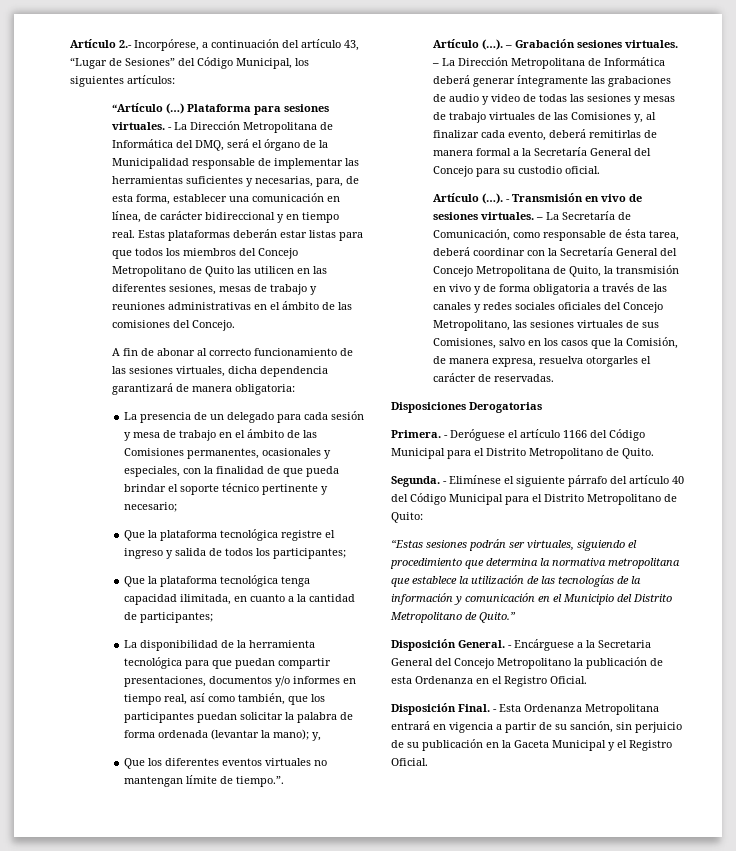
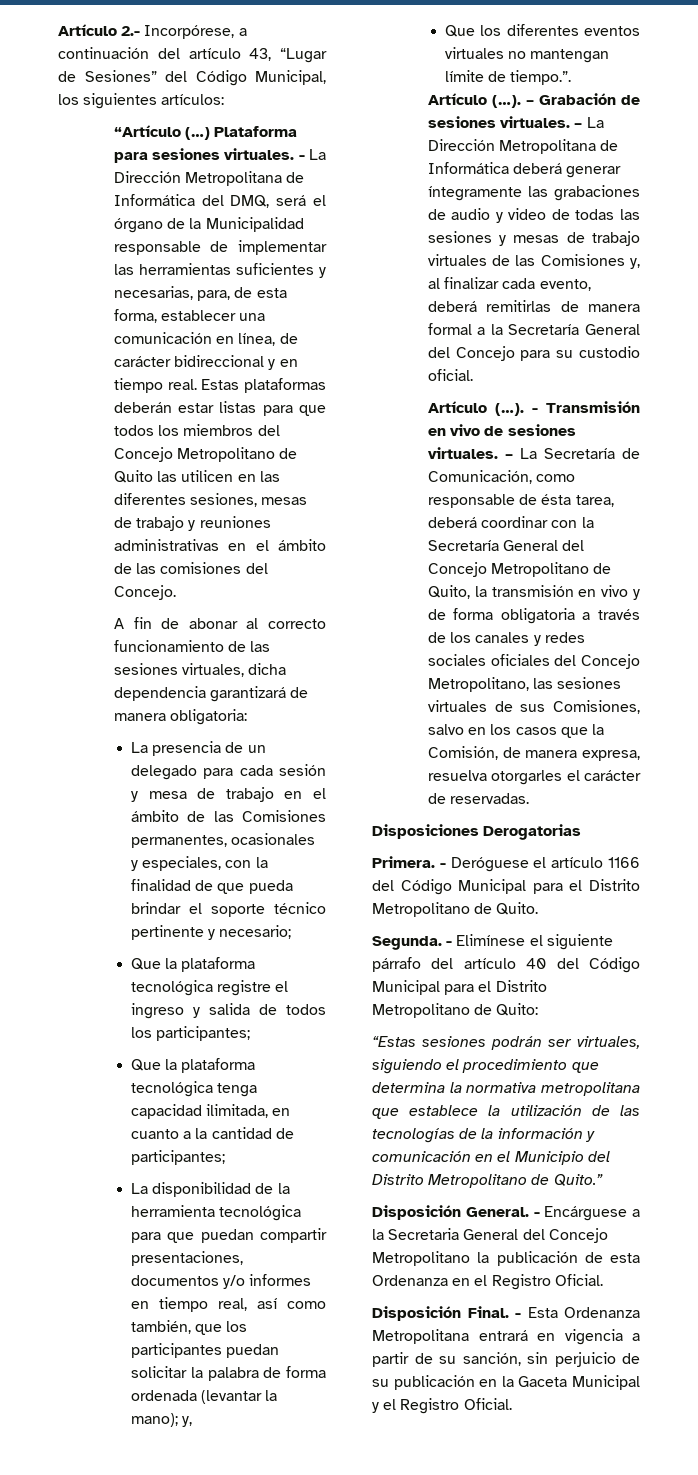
- – Grabación sesiones virtuales.
+ – Grabación de sesiones virtuales.
- – La Secretaría de Comunicación, como responsable de ésta tarea, deberá coordinar con la Secretaría General del Concejo Metropolitana de Quito, la transmisión en vivo y de forma obligatoria a través de las canales y redes sociales oficiales del Concejo Metropolitano, las sesiones virtuales de sus Comisiones, salvo en los casos que la Comisión, de manera expresa, resuelva otorgarles el carácter de reservadas.
+ – La Secretaría de Comunicación, como responsable de ésta tarea, deberá coordinar con la Secretaría General del Concejo Metropolitano de Quito, la transmisión en vivo y de forma obligatoria a través de los canales y redes sociales oficiales del Concejo Metropolitano, las sesiones virtuales de sus Comisiones, salvo en los casos que la Comisión, de manera expresa, resuelva otorgarles el carácter de reservadas.

